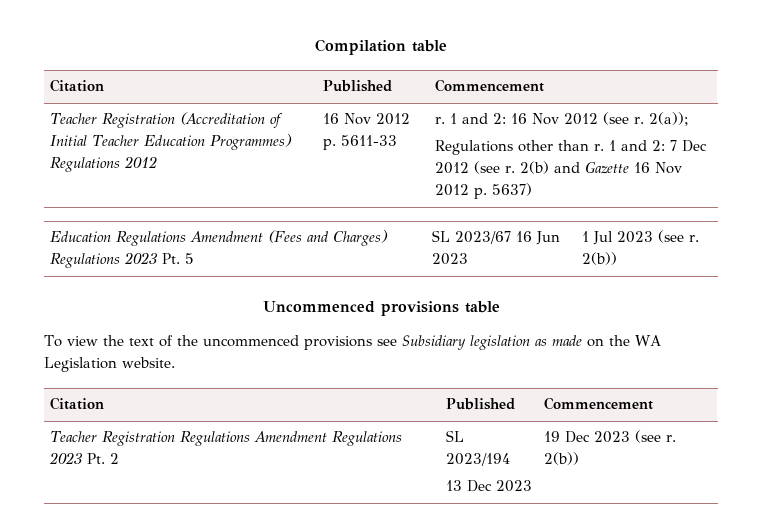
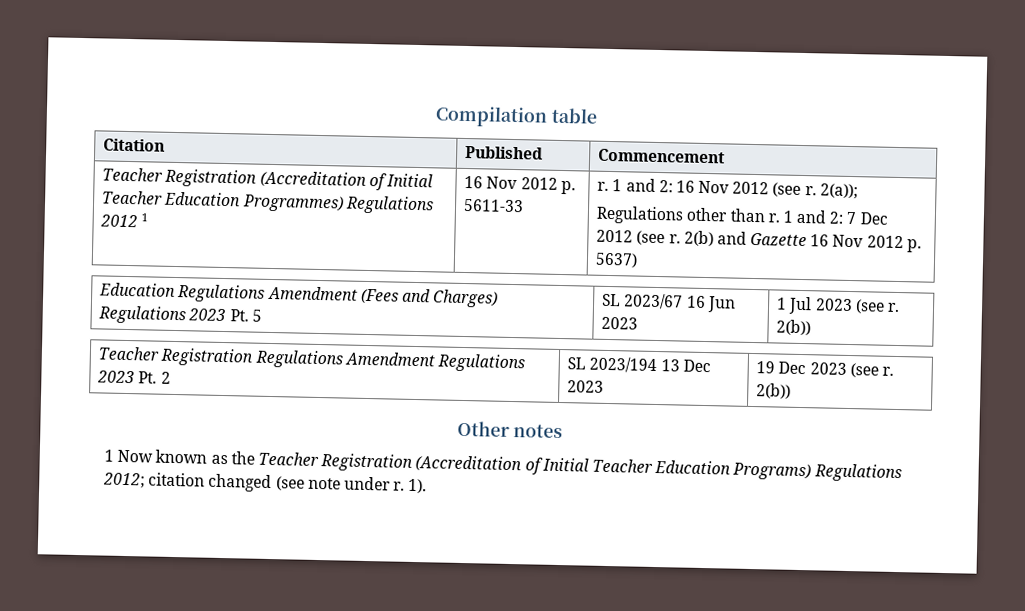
- Teacher Registration (Accreditation of Initial Teacher Education Programmes) Regulations 2012
+ Teacher Registration (Accreditation of Initial Teacher Education Programmes) Regulations 2012 1
- Uncommenced provisions table
- To view the text of the uncommenced provisions see Subsidiary legislation as made on the WA Legislation website.
- Citation | Published | Commencement
- Teacher Registration Regulations Amendment Regulations 2023 Pt. 2 | SL 2023/194
- 13 Dec 2023 | 19 Dec 2023 (see r. 2(b))
+ Teacher Registration Regulations Amendment Regulations 2023 Pt. 2 | SL 2023/194 13 Dec 2023 | 19 Dec 2023 (see r. 2(b))
+ Other notes
+ 1 Now known as the Teacher Registration (Accreditation of Initial Teacher Education Programs) Regulations 2012; citation changed (see note under r. 1).

